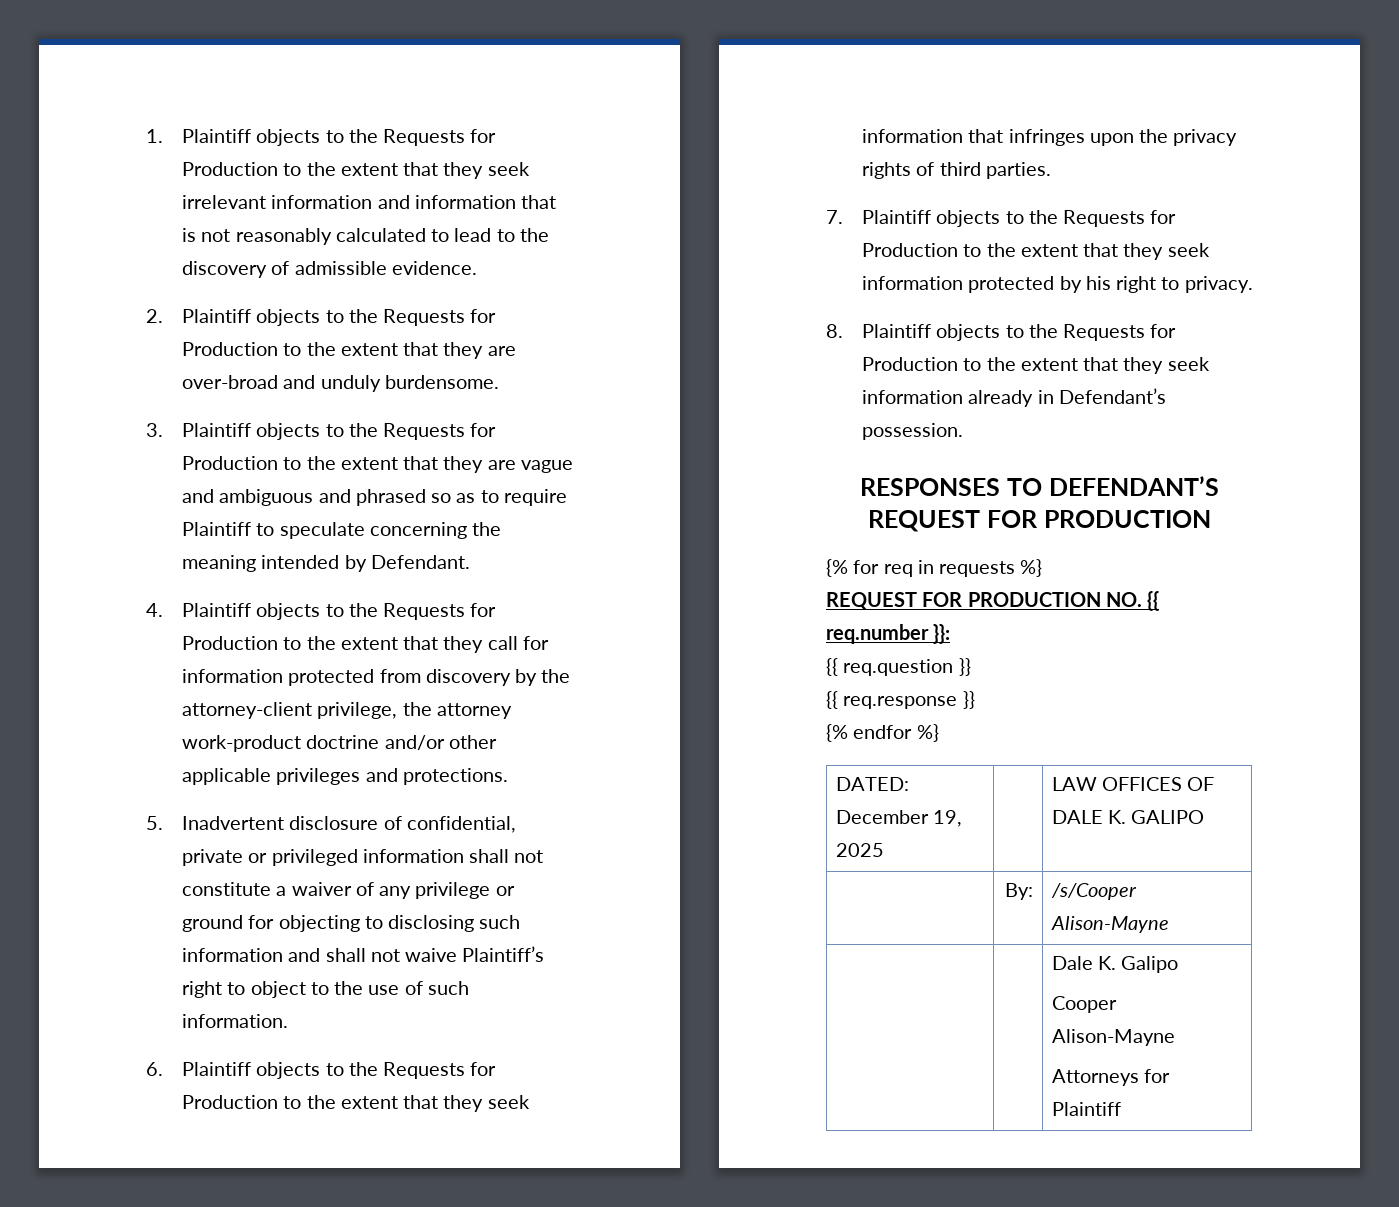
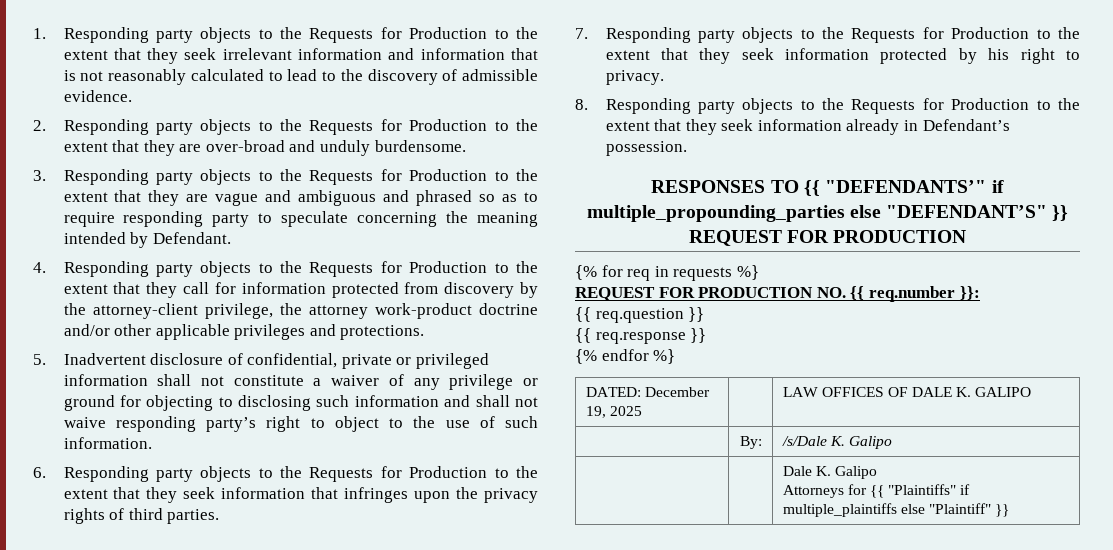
- 1. Plaintiff objects to the Requests for Production to the extent that they seek irrelevant information and information that is not reasonably calculated to lead to the discovery of admissible evidence.
+ 1. Responding party objects to the Requests for Production to the extent that they seek irrelevant information and information that is not reasonably calculated to lead to the discovery of admissible evidence.
- 2. Plaintiff objects to the Requests for Production to the extent that they are over-broad and unduly burdensome.
+ 2. Responding party objects to the Requests for Production to the extent that they are over-broad and unduly burdensome.
- 3. Plaintiff objects to the Requests for Production to the extent that they are vague and ambiguous and phrased so as to require Plaintiff to speculate concerning the meaning intended by Defendant.
+ 3. Responding party objects to the Requests for Production to the extent that they are vague and ambiguous and phrased so as to require responding party to speculate concerning the meaning intended by Defendant.
- 4. Plaintiff objects to the Requests for Production to the extent that they call for information protected from discovery by the attorney-client privilege, the attorney work-product doctrine and/or other applicable privileges and protections.
+ 4. Responding party objects to the Requests for Production to the extent that they call for information protected from discovery by the attorney-client privilege, the attorney work-product doctrine and/or other applicable privileges and protections.
- 5. Inadvertent disclosure of confidential, private or privileged information shall not constitute a waiver of any privilege or ground for objecting to disclosing such information and shall not waive Plaintiff’s right to object to the use of such information.
+ 5. Inadvertent disclosure of confidential, private or privileged information shall not constitute a waiver of any privilege or ground for objecting to disclosing such information and shall not waive responding party’s right to object to the use of such information.
- 6. Plaintiff objects to the Requests for Production to the extent that they seek information that infringes upon the privacy rights of third parties.
+ 6. Responding party objects to the Requests for Production to the extent that they seek information that infringes upon the privacy rights of third parties.
- 7. Plaintiff objects to the Requests for Production to the extent that they seek information protected by his right to privacy.
+ 7. Responding party objects to the Requests for Production to the extent that they seek information protected by his right to privacy.
- 8. Plaintiff objects to the Requests for Production to the extent that they seek information already in Defendant’s possession.
+ 8. Responding party objects to the Requests for Production to the extent that they seek information already in Defendant’s possession.
- RESPONSES TO DEFENDANT’S REQUEST FOR PRODUCTION
+ RESPONSES TO {{ "DEFENDANTS’" if multiple_propounding_parties else "DEFENDANT’S" }} REQUEST FOR PRODUCTION
- | By: | /s/Cooper Alison-Mayne
+ | By: | /s/Dale K. Galipo
  | | Dale K. Galipo
- Cooper Alison-Mayne
- Attorneys for Plaintiff
+ Attorneys for {{ "Plaintiffs" if multiple_plaintiffs else "Plaintiff" }}

